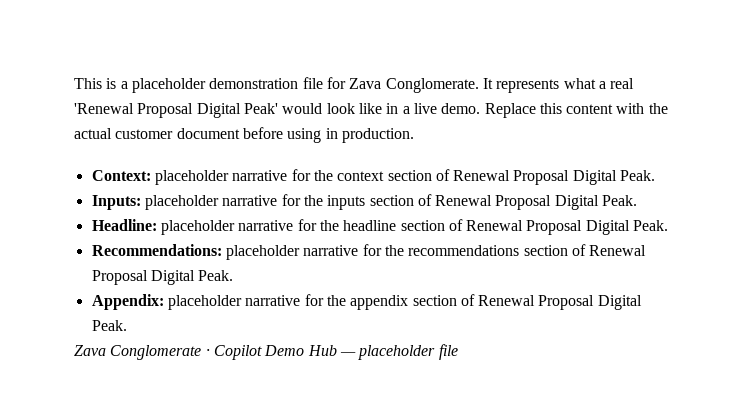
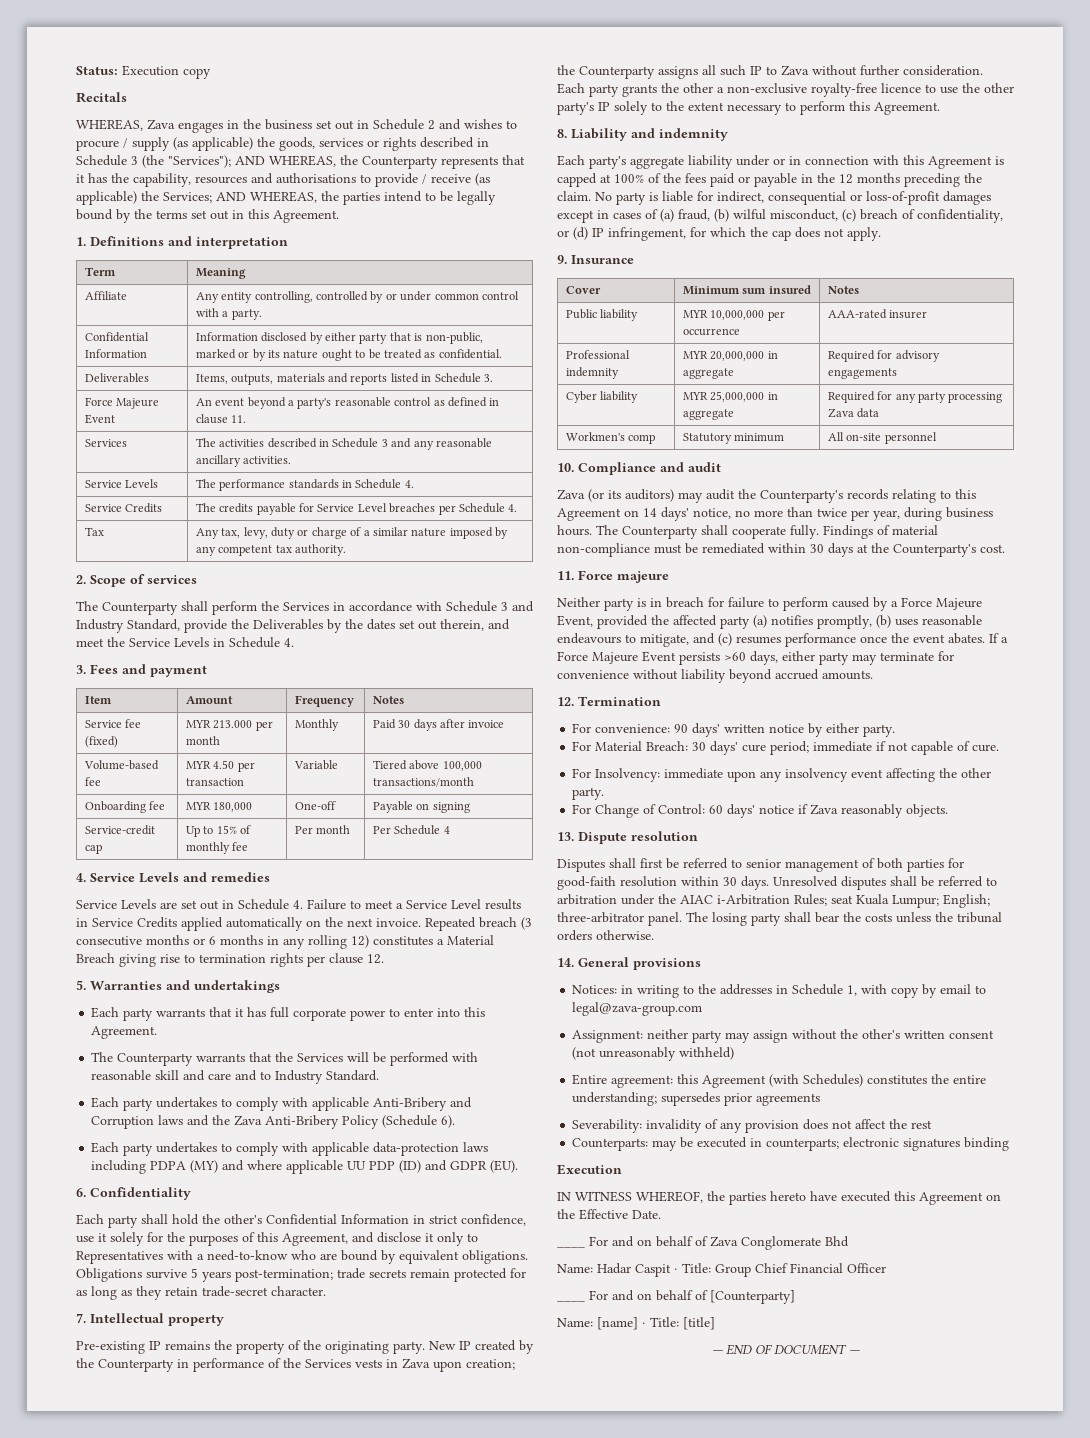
- This is a placeholder demonstration file for Zava Conglomerate. It represents what a real 'Renewal Proposal Digital Peak' would look like in a live demo. Replace this content with the actual customer document before using in production.
- Context: placeholder narrative for the context section of Renewal Proposal Digital Peak.
- Inputs: placeholder narrative for the inputs section of Renewal Proposal Digital Peak.
- Headline: placeholder narrative for the headline section of Renewal Proposal Digital Peak.
- Recommendations: placeholder narrative for the recommendations section of Renewal Proposal Digital Peak.
- Appendix: placeholder narrative for the appendix section of Renewal Proposal Digital Peak.
- Zava Conglomerate · Copilot Demo Hub — placeholder file
+ Status: Execution copy
+ Recitals
+ WHEREAS, Zava engages in the business set out in Schedule 2 and wishes to procure / supply (as applicable) the goods, services or rights described in Schedule 3 (the "Services"); AND WHEREAS, the Counterparty represents that it has the capability, resources and authorisations to provide / receive (as applicable) the Services; AND WHEREAS, the parties intend to be legally bound by the terms set out in this Agreement.
+ 1. Definitions and interpretation
+ Term | Meaning
+ Affiliate | Any entity controlling, controlled by or under common control with a party.
+ Confidential Information | Information disclosed by either party that is non-public, marked or by its nature ought to be treated as confidential.
+ Deliverables | Items, outputs, materials and reports listed in Schedule 3.
+ Force Majeure Event | An event beyond a party's reasonable control as defined in clause 11.
+ Services | The activities described in Schedule 3 and any reasonable ancillary activities.
+ Service Levels | The performance standards in Schedule 4.
+ Service Credits | The credits payable for Service Level breaches per Schedule 4.
+ Tax | Any tax, levy, duty or charge of a similar nature imposed by any competent tax authority.
+ 2. Scope of services
+ The Counterparty shall perform the Services in accordance with Schedule 3 and Industry Standard, provide the Deliverables by the dates set out therein, and meet the Service Levels in Schedule 4.
+ 3. Fees and payment
+ Item | Amount | Frequency | Notes
+ Service fee (fixed) | MYR 213.000 per month | Monthly | Paid 30 days after invoice
+ Volume-based fee | MYR 4.50 per transaction | Variable | Tiered above 100,000 transactions/month
+ Onboarding fee | MYR 180,000 | One-off | Payable on signing
+ Service-credit cap | Up to 15% of monthly fee | Per month | Per Schedule 4
+ 4. Service Levels and remedies
+ Service Levels are set out in Schedule 4. Failure to meet a Service Level results in Service Credits applied automatically on the next invoice. Repeated breach (3 consecutive months or 6 months in any rolling 12) constitutes a Material Breach giving rise to termination rights per clause 12.
+ 5. Warranties and undertakings
+ Each party warrants that it has full corporate power to enter into this Agreement.
+ The Counterparty warrants that the Services will be performed with reasonable skill and care and to Industry Standard.
+ Each party undertakes to comply with applicable Anti-Bribery and Corruption laws and the Zava Anti-Bribery Policy (Schedule 6).
+ Each party undertakes to comply with applicable data-protection laws including PDPA (MY) and where applicable UU PDP (ID) and GDPR (EU).
+ 6. Confidentiality
+ Each party shall hold the other's Confidential Information in strict confidence, use it solely for the purposes of this Agreement, and disclose it only to Representatives with a need-to-know who are bound by equivalent obligations. Obligations survive 5 years post-termination; trade secrets remain protected for as long as they retain trade-secret character.
+ 7. Intellectual property
+ Pre-existing IP remains the property of the originating party. New IP created by the Counterparty in performance of the Services vests in Zava upon creation; the Counterparty assigns all such IP to Zava without further consideration. Each party grants the other a non-exclusive royalty-free licence to use the other party's IP solely to the extent necessary to perform this Agreement.
+ 8. Liability and indemnity
+ Each party's aggregate liability under or in connection with this Agreement is capped at 100% of the fees paid or payable in the 12 months preceding the claim. No party is liable for indirect, consequential or loss-of-profit damages except in cases of (a) fraud, (b) wilful misconduct, (c) breach of confidentiality, or (d) IP infringement, for which the cap does not apply.
+ 9. Insurance
+ Cover | Minimum sum insured | Notes
+ Public liability | MYR 10,000,000 per occurrence | AAA-rated insurer
+ Professional indemnity | MYR 20,000,000 in aggregate | Required for advisory engagements
+ Cyber liability | MYR 25,000,000 in aggregate | Required for any party processing Zava data
+ Workmen's comp | Statutory minimum | All on-site personnel
+ 10. Compliance and audit
+ Zava (or its auditors) may audit the Counterparty's records relating to this Agreement on 14 days' notice, no more than twice per year, during business hours. The Counterparty shall cooperate fully. Findings of material non-compliance must be remediated within 30 days at the Counterparty's cost.
+ 11. Force majeure
+ Neither party is in breach for failure to perform caused by a Force Majeure Event, provided the affected party (a) notifies promptly, (b) uses reasonable endeavours to mitigate, and (c) resumes performance once the event abates. If a Force Majeure Event persists >60 days, either party may terminate for convenience without liability beyond accrued amounts.
+ 12. Termination
+ For convenience: 90 days' written notice by either party.
+ For Material Breach: 30 days' cure period; immediate if not capable of cure.
+ For Insolvency: immediate upon any insolvency event affecting the other party.
+ For Change of Control: 60 days' notice if Zava reasonably objects.
+ 13. Dispute resolution
+ Disputes shall first be referred to senior management of both parties for good-faith resolution within 30 days. Unresolved disputes shall be referred to arbitration under the AIAC i-Arbitration Rules; seat Kuala Lumpur; English; three-arbitrator panel. The losing party shall bear the costs unless the tribunal orders otherwise.
+ 14. General provisions
+ Notices: in writing to the addresses in Schedule 1, with copy by email to legal@zava-group.com
+ Assignment: neither party may assign without the other's written consent (not unreasonably withheld)
+ Entire agreement: this Agreement (with Schedules) constitutes the entire understanding; supersedes prior agreements
+ Severability: invalidity of any provision does not affect the rest
+ Counterparts: may be executed in counterparts; electronic signatures binding
+ Execution
+ IN WITNESS WHEREOF, the parties hereto have executed this Agreement on the Effective Date.
+ ____ For and on behalf of Zava Conglomerate Bhd
+ Name: Hadar Caspit · Title: Group Chief Financial Officer
+ ____ For and on behalf of [Counterparty]
+ Name: [name] · Title: [title]
+ — END OF DOCUMENT —

